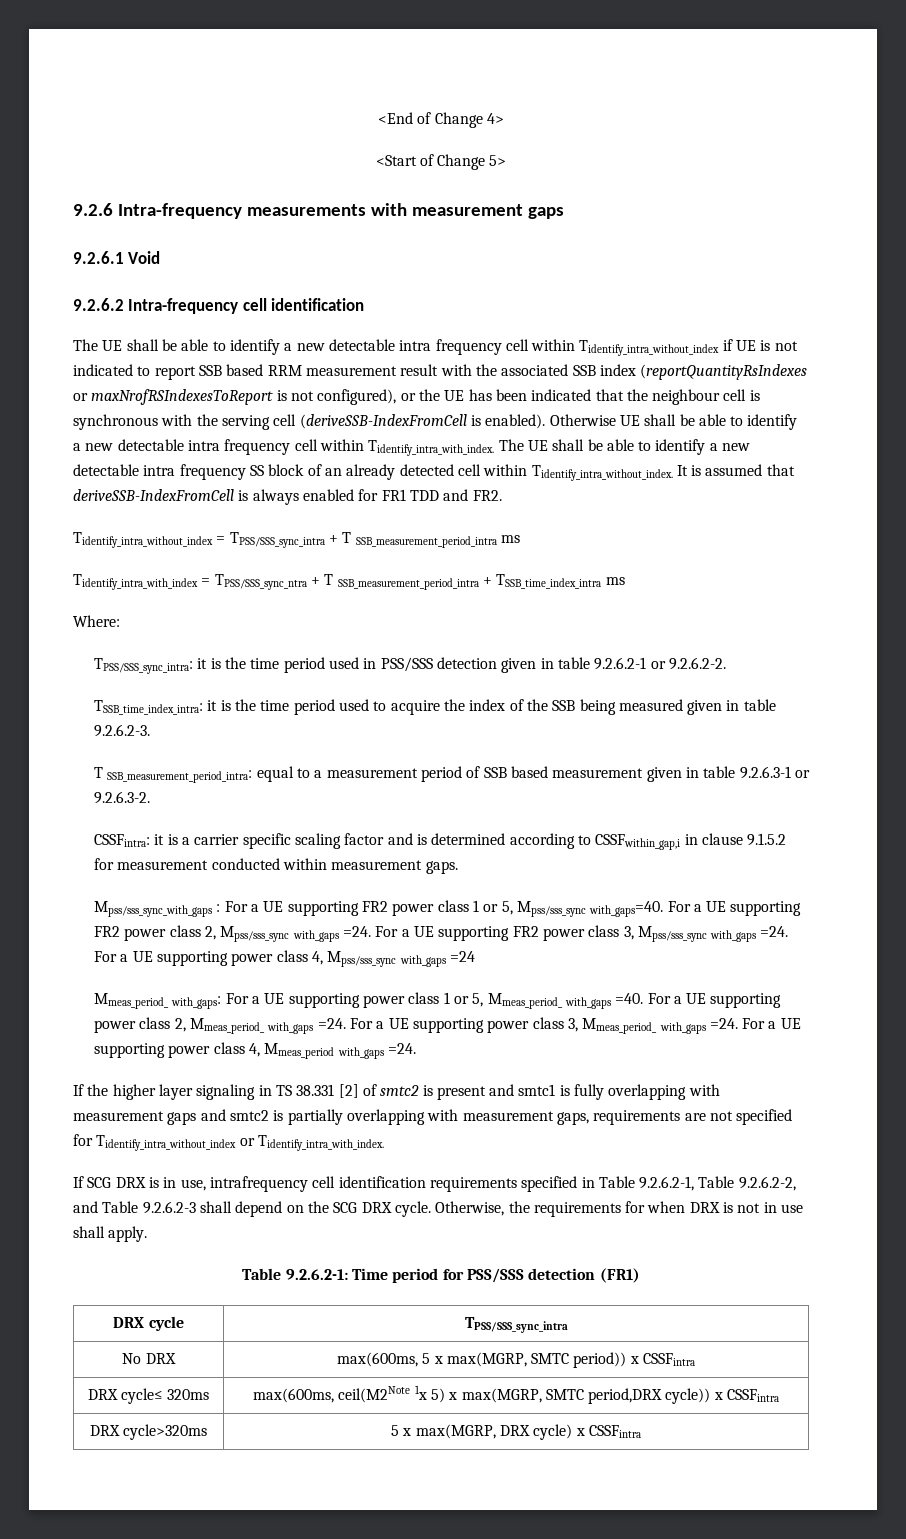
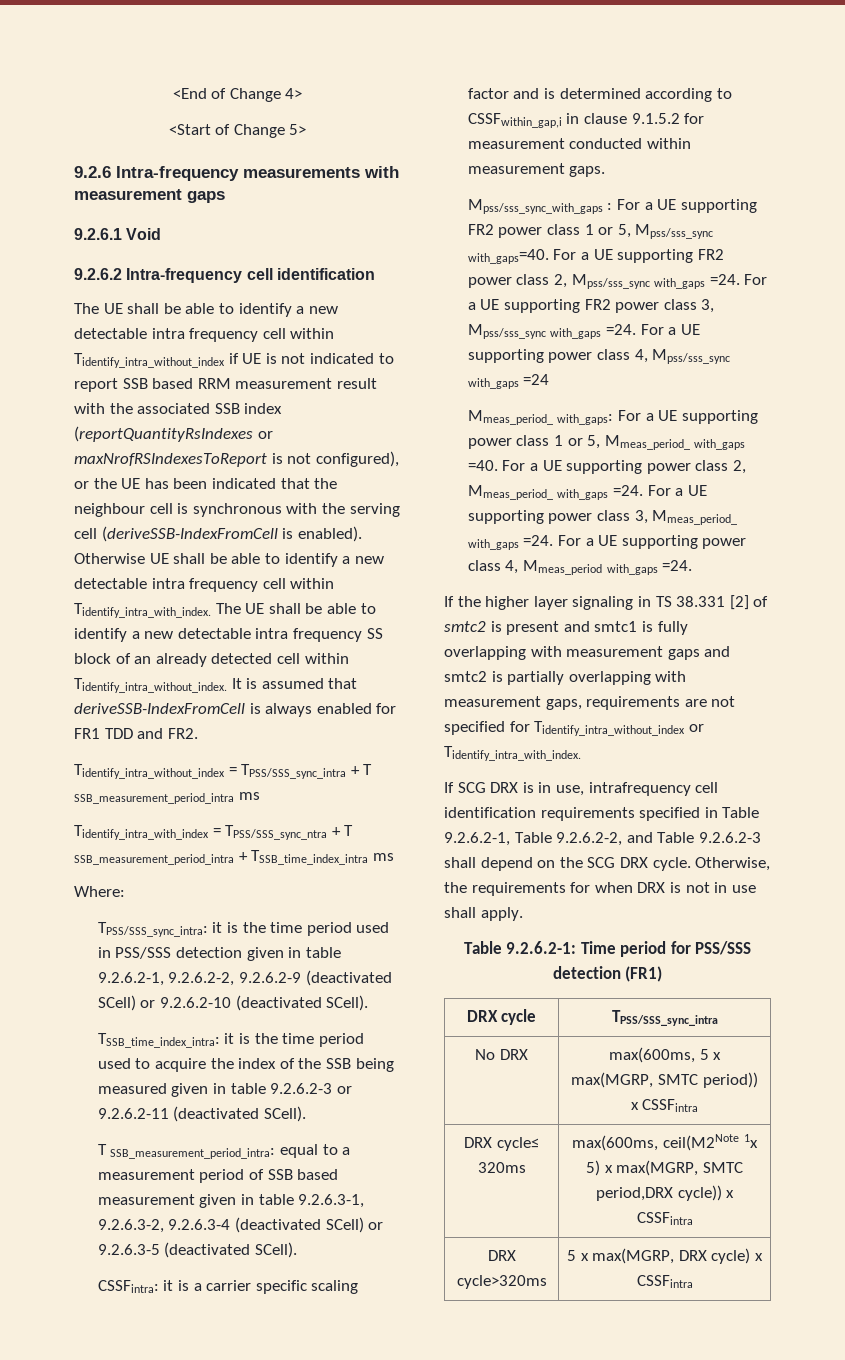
- TPSS/SSS_sync_intra: it is the time period used in PSS/SSS detection given in table 9.2.6.2-1 or 9.2.6.2-2.
+ TPSS/SSS_sync_intra: it is the time period used in PSS/SSS detection given in table 9.2.6.2-1, 9.2.6.2-2, 9.2.6.2-9 (deactivated SCell) or 9.2.6.2-10 (deactivated SCell).
- TSSB_time_index_intra: it is the time period used to acquire the index of the SSB being measured given in table 9.2.6.2-3.
+ TSSB_time_index_intra: it is the time period used to acquire the index of the SSB being measured given in table 9.2.6.2-3 or 9.2.6.2-11 (deactivated SCell).
- T SSB_measurement_period_intra: equal to a measurement period of SSB based measurement given in table 9.2.6.3-1 or 9.2.6.3-2.
+ T SSB_measurement_period_intra: equal to a measurement period of SSB based measurement given in table 9.2.6.3-1, 9.2.6.3-2, 9.2.6.3-4 (deactivated SCell) or 9.2.6.3-5 (deactivated SCell).

